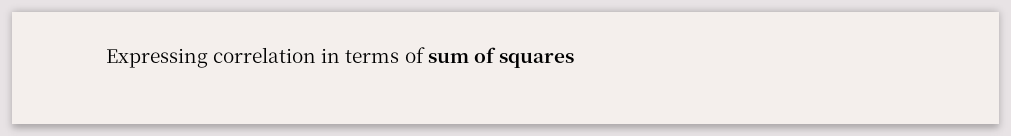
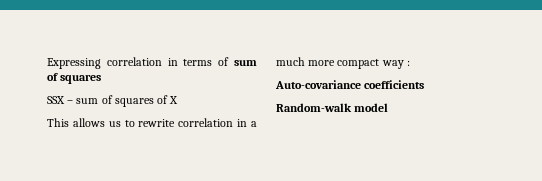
+ SSX – sum of squares of X
+ This allows us to rewrite correlation in a much more compact way :
+ Auto-covariance coefficients
+ Random-walk model

